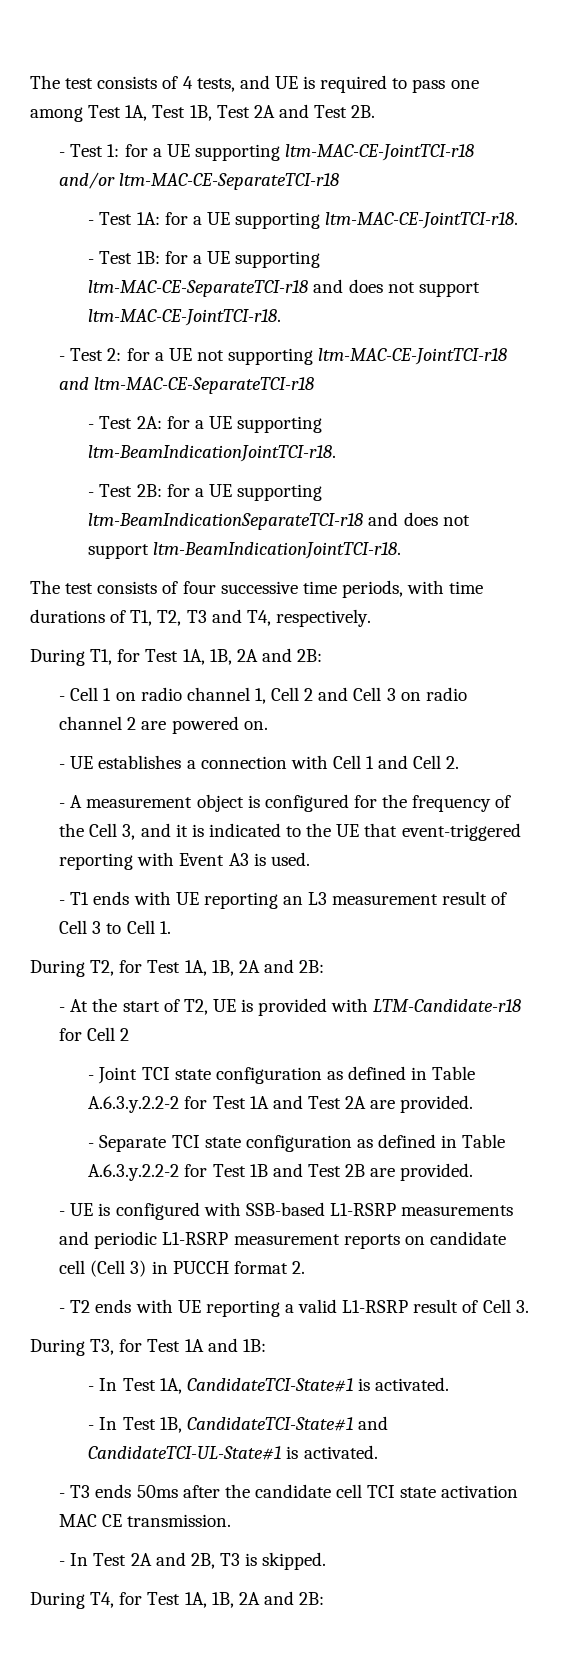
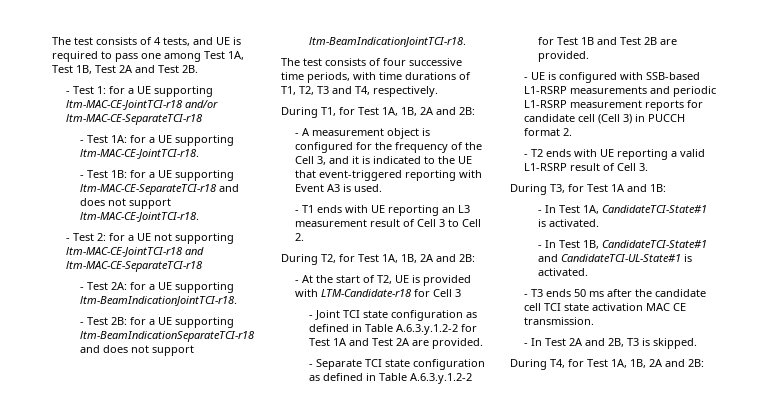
- - Cell 1 on radio channel 1, Cell 2 and Cell 3 on radio channel 2 are powered on.
- - UE establishes a connection with Cell 1 and Cell 2.
- - T1 ends with UE reporting an L3 measurement result of Cell 3 to Cell 1.
+ - T1 ends with UE reporting an L3 measurement result of Cell 3 to Cell 2.
- - At the start of T2, UE is provided with LTM-Candidate-r18 for Cell 2
+ - At the start of T2, UE is provided with LTM-Candidate-r18 for Cell 3
- - Joint TCI state configuration as defined in Table A.6.3.y.2.2-2 for Test 1A and Test 2A are provided.
+ - Joint TCI state configuration as defined in Table A.6.3.y.1.2-2 for Test 1A and Test 2A are provided.
- - Separate TCI state configuration as defined in Table A.6.3.y.2.2-2 for Test 1B and Test 2B are provided.
+ - Separate TCI state configuration as defined in Table A.6.3.y.1.2-2 for Test 1B and Test 2B are provided.
- - UE is configured with SSB-based L1-RSRP measurements and periodic L1-RSRP measurement reports on candidate cell (Cell 3) in PUCCH format 2.
+ - UE is configured with SSB-based L1-RSRP measurements and periodic L1-RSRP measurement reports for candidate cell (Cell 3) in PUCCH format 2.
- - T3 ends 50ms after the candidate cell TCI state activation MAC CE transmission.
+ - T3 ends 50 ms after the candidate cell TCI state activation MAC CE transmission.

